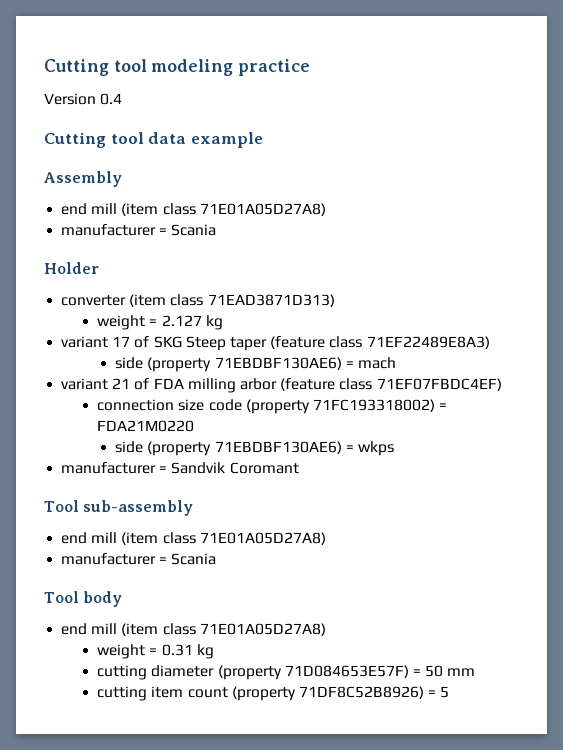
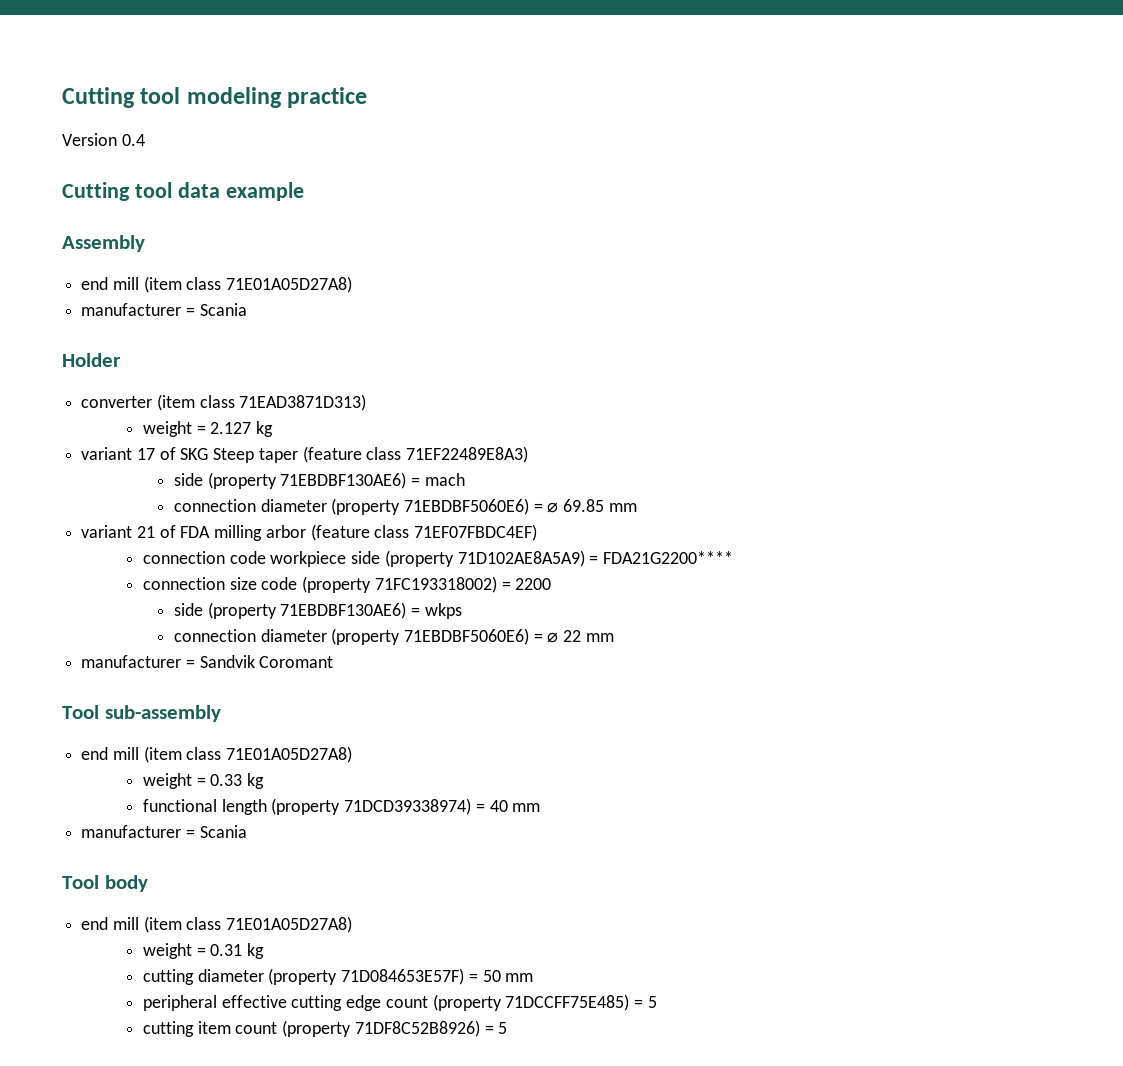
+ connection diameter (property 71EBDBF5060E6) = ⌀ 69.85 mm
+ connection code workpiece side (property 71D102AE8A5A9) = FDA21G2200****
- connection size code (property 71FC193318002) = FDA21M0220
+ connection size code (property 71FC193318002) = 2200
+ connection diameter (property 71EBDBF5060E6) = ⌀ 22 mm
+ weight = 0.33 kg
+ functional length (property 71DCD39338974) = 40 mm
+ peripheral effective cutting edge count (property 71DCCFF75E485) = 5

